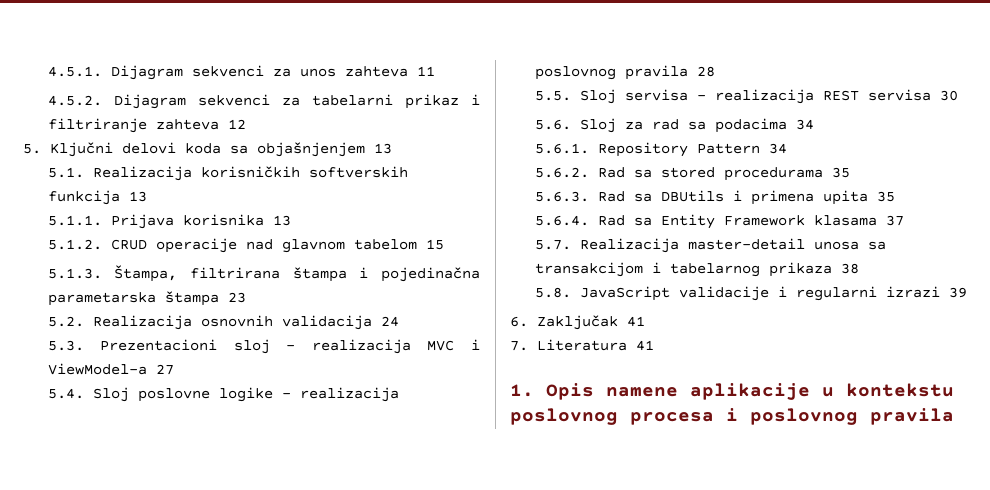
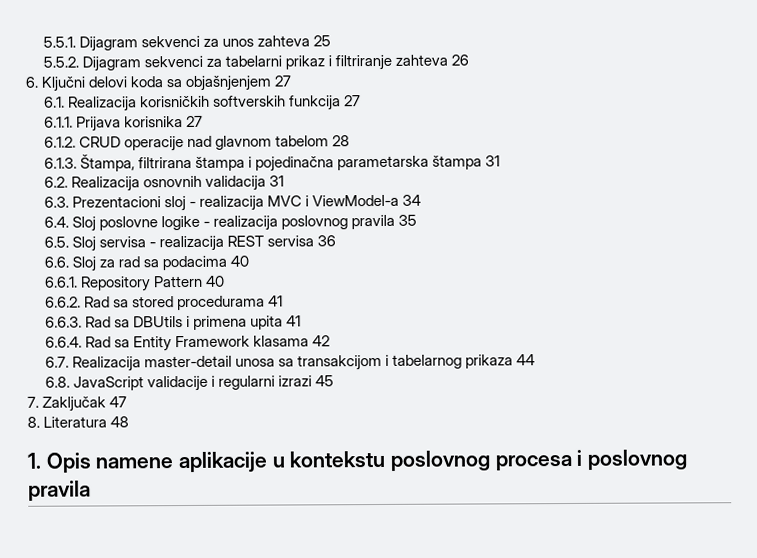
- 4.5.1. Dijagram sekvenci za unos zahteva 11
- 4.5.2. Dijagram sekvenci za tabelarni prikaz i filtriranje zahteva 12
- 5. Ključni delovi koda sa objašnjenjem 13
- 5.1. Realizacija korisničkih softverskih funkcija 13
- 5.1.1. Prijava korisnika 13
- 5.1.2. CRUD operacije nad glavnom tabelom 15
- 5.1.3. Štampa, filtrirana štampa i pojedinačna parametarska štampa 23
- 5.2. Realizacija osnovnih validacija 24
- 5.3. Prezentacioni sloj - realizacija MVC i ViewModel-a 27
- 5.4. Sloj poslovne logike - realizacija poslovnog pravila 28
- 5.5. Sloj servisa - realizacija REST servisa 30
- 5.6. Sloj za rad sa podacima 34
- 5.6.1. Repository Pattern 34
- 5.6.2. Rad sa stored procedurama 35
- 5.6.3. Rad sa DBUtils i primena upita 35
- 5.6.4. Rad sa Entity Framework klasama 37
- 5.7. Realizacija master-detail unosa sa transakcijom i tabelarnog prikaza 38
- 5.8. JavaScript validacije i regularni izrazi 39
- 6. Zaključak 41
- 7. Literatura 41
+ 5.5.1. Dijagram sekvenci za unos zahteva 25
+ 5.5.2. Dijagram sekvenci za tabelarni prikaz i filtriranje zahteva 26
+ 6. Ključni delovi koda sa objašnjenjem 27
+ 6.1. Realizacija korisničkih softverskih funkcija 27
+ 6.1.1. Prijava korisnika 27
+ 6.1.2. CRUD operacije nad glavnom tabelom 28
+ 6.1.3. Štampa, filtrirana štampa i pojedinačna parametarska štampa 31
+ 6.2. Realizacija osnovnih validacija 31
+ 6.3. Prezentacioni sloj - realizacija MVC i ViewModel-a 34
+ 6.4. Sloj poslovne logike - realizacija poslovnog pravila 35
+ 6.5. Sloj servisa - realizacija REST servisa 36
+ 6.6. Sloj za rad sa podacima 40
+ 6.6.1. Repository Pattern 40
+ 6.6.2. Rad sa stored procedurama 41
+ 6.6.3. Rad sa DBUtils i primena upita 41
+ 6.6.4. Rad sa Entity Framework klasama 42
+ 6.7. Realizacija master-detail unosa sa transakcijom i tabelarnog prikaza 44
+ 6.8. JavaScript validacije i regularni izrazi 45
+ 7. Zaključak 47
+ 8. Literatura 48

